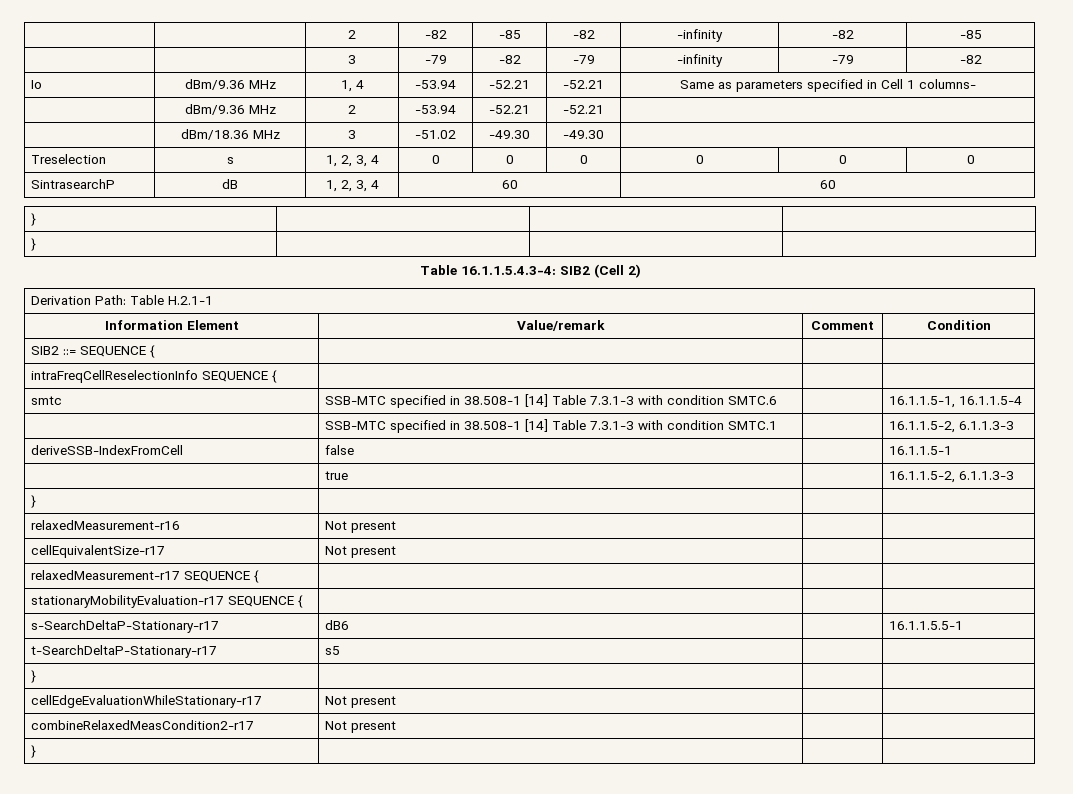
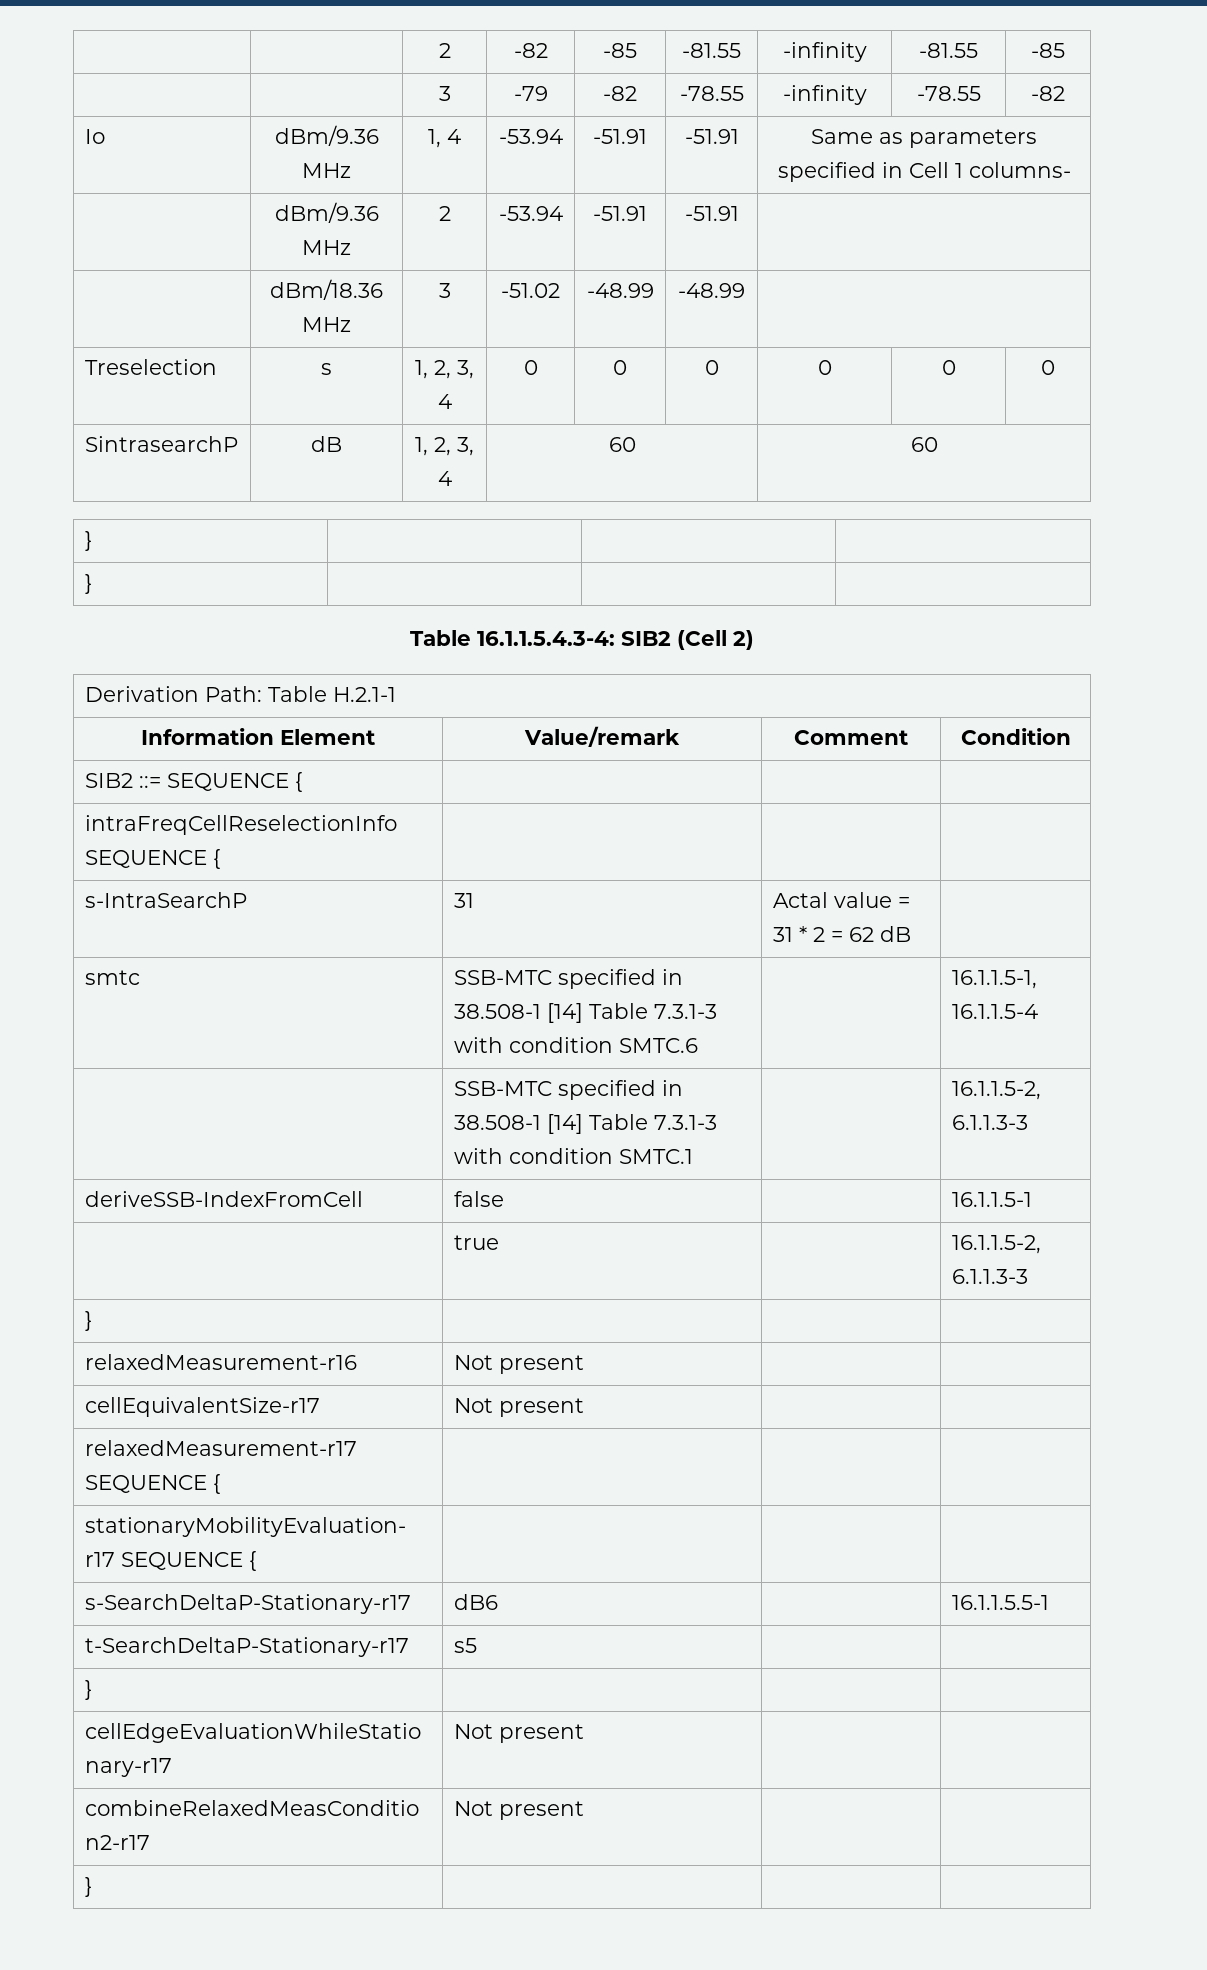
- | | 2 | -82 | -85 | -82 | -infinity | -82 | -85
+ | | 2 | -82 | -85 | -81.55 | -infinity | -81.55 | -85
- | | 3 | -79 | -82 | -79 | -infinity | -79 | -82
+ | | 3 | -79 | -82 | -78.55 | -infinity | -78.55 | -82
- Io | dBm/9.36 MHz | 1, 4 | -53.94 | -52.21 | -52.21 | Same as parameters specified in Cell 1 columns-
+ Io | dBm/9.36 MHz | 1, 4 | -53.94 | -51.91 | -51.91 | Same as parameters specified in Cell 1 columns-
- | dBm/9.36 MHz | 2 | -53.94 | -52.21 | -52.21 |
+ | dBm/9.36 MHz | 2 | -53.94 | -51.91 | -51.91 |
- | dBm/18.36 MHz | 3 | -51.02 | -49.30 | -49.30 |
+ | dBm/18.36 MHz | 3 | -51.02 | -48.99 | -48.99 |
+ s-IntraSearchP | 31 | Actal value = 31 * 2 = 62 dB |

